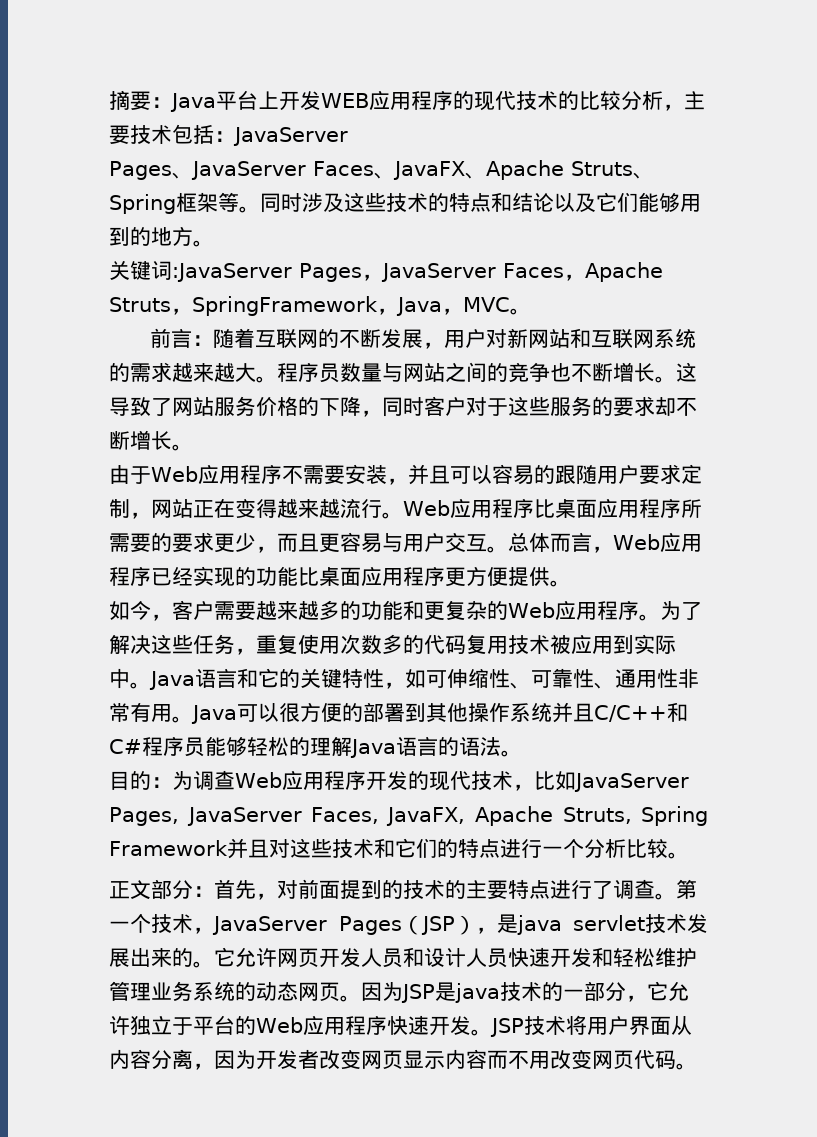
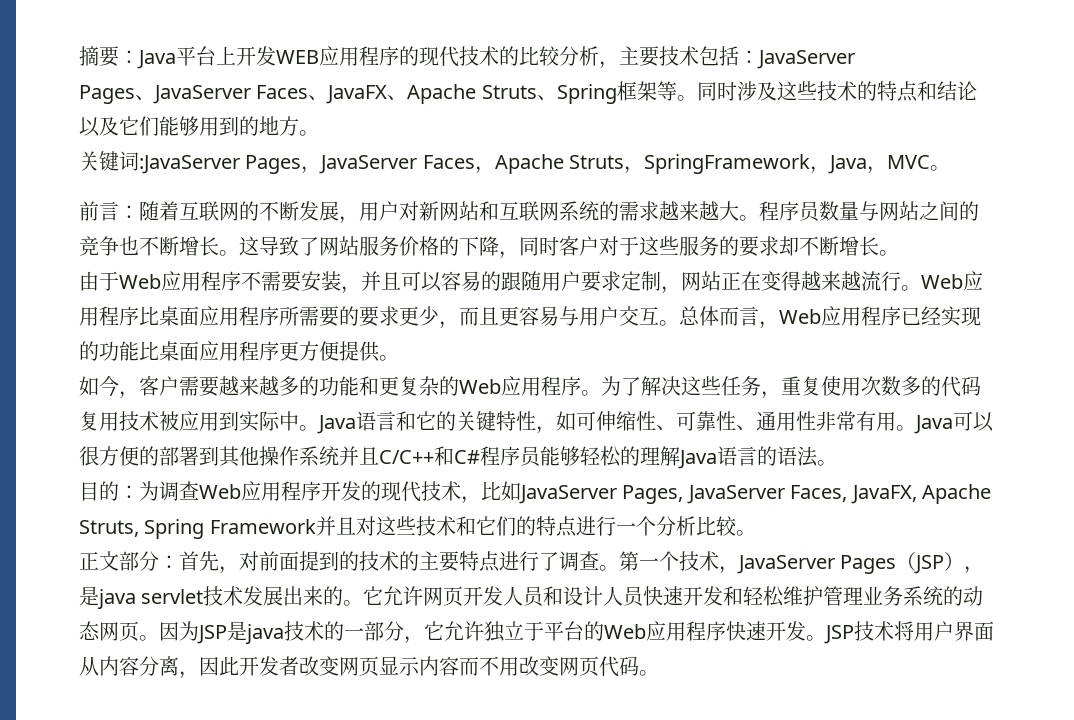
- JSP技术将用户界面从内容分离，因为开发者改变网页显示内容而不用改变网页代码。
+ JSP技术将用户界面从内容分离，因此开发者改变网页显示内容而不用改变网页代码。

